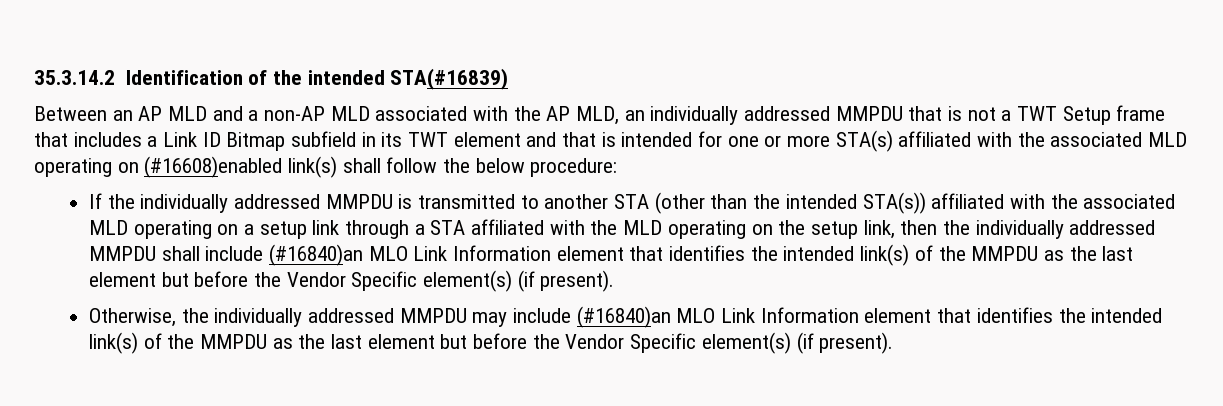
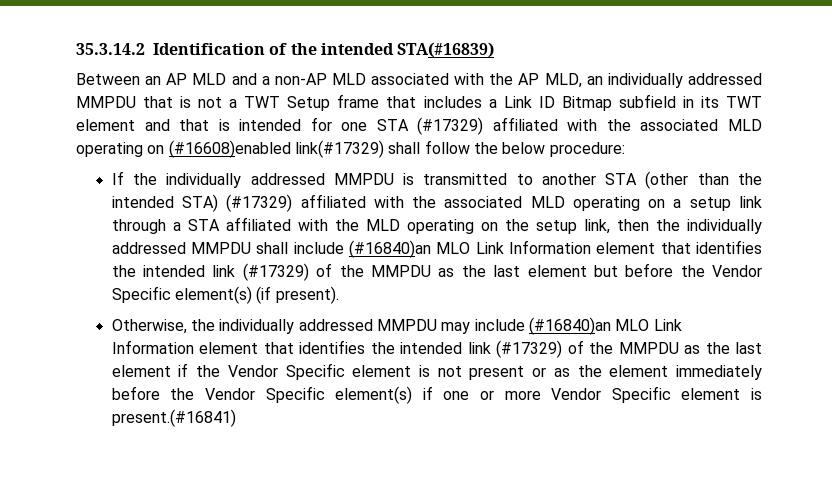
- Between an AP MLD and a non-AP MLD associated with the AP MLD, an individually addressed MMPDU that is not a TWT Setup frame that includes a Link ID Bitmap subfield in its TWT element and that is intended for one or more STA(s) affiliated with the associated MLD operating on (#16608)enabled link(s) shall follow the below procedure:
+ Between an AP MLD and a non-AP MLD associated with the AP MLD, an individually addressed MMPDU that is not a TWT Setup frame that includes a Link ID Bitmap subfield in its TWT element and that is intended for one STA (#17329) affiliated with the associated MLD operating on (#16608)enabled link(#17329) shall follow the below procedure:
- If the individually addressed MMPDU is transmitted to another STA (other than the intended STA(s)) affiliated with the associated MLD operating on a setup link through a STA affiliated with the MLD operating on the setup link, then the individually addressed MMPDU shall include (#16840)an MLO Link Information element that identifies the intended link(s) of the MMPDU as the last element but before the Vendor Specific element(s) (if present).
+ If the individually addressed MMPDU is transmitted to another STA (other than the intended STA) (#17329) affiliated with the associated MLD operating on a setup link through a STA affiliated with the MLD operating on the setup link, then the individually addressed MMPDU shall include (#16840)an MLO Link Information element that identifies the intended link (#17329) of the MMPDU as the last element but before the Vendor Specific element(s) (if present).
- Otherwise, the individually addressed MMPDU may include (#16840)an MLO Link Information element that identifies the intended link(s) of the MMPDU as the last element but before the Vendor Specific element(s) (if present).
+ Otherwise, the individually addressed MMPDU may include (#16840)an MLO Link Information element that identifies the intended link (#17329) of the MMPDU as the last element if the Vendor Specific element is not present or as the element immediately before the Vendor Specific element(s) if one or more Vendor Specific element is present.(#16841)

